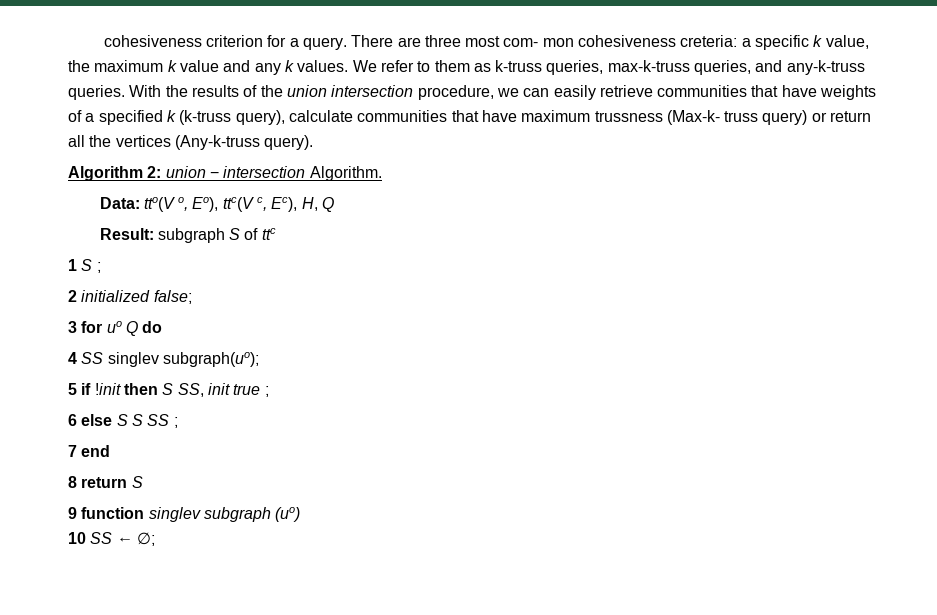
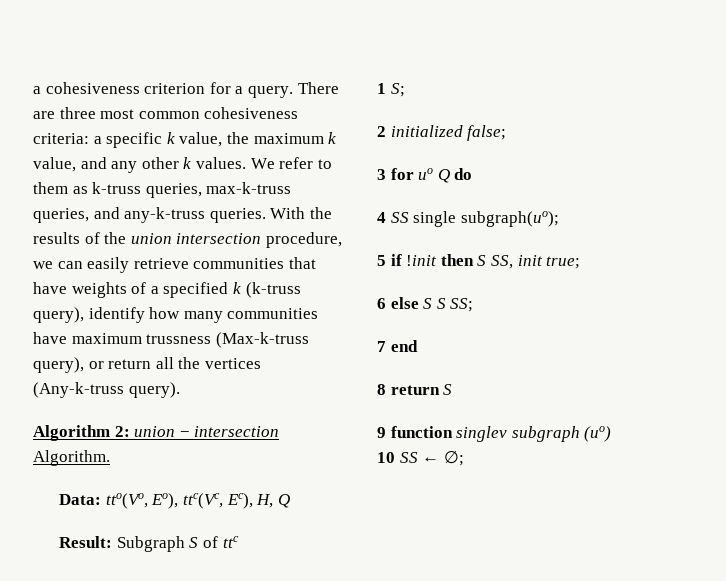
- cohesiveness criterion for a query.
+ a cohesiveness criterion for a query.
- There are three most com- mon cohesiveness creteria: a specific k value, the maximum k value and any k values.
+ There are three most common cohesiveness criteria: a specific k value, the maximum k value, and any other k values.
- With the results of the union intersection procedure, we can easily retrieve communities that have weights of a specified k (k-truss query), calculate communities that have maximum trussness (Max-k- truss query) or return all the vertices (Any-k-truss query).
+ With the results of the union intersection procedure, we can easily retrieve communities that have weights of a specified k (k-truss query), identify how many communities have maximum trussness (Max-k-truss query), or return all the vertices (Any-k-truss query).
- Data: tto(V o, Eo), ttc(V c, Ec), H, Q
+ Data: tto(Vo, Eo), ttc(Vc, Ec), H, Q
- Result: subgraph S of ttc
+ Result: Subgraph S of ttc
- 1 S ;
+ 1 S;
- 4 SS singlev subgraph(uo);
+ 4 SS single subgraph(uo);
- 5 if !init then S SS, init true ;
+ 5 if !init then S SS, init true;
- 6 else S S SS ;
+ 6 else S S SS;

